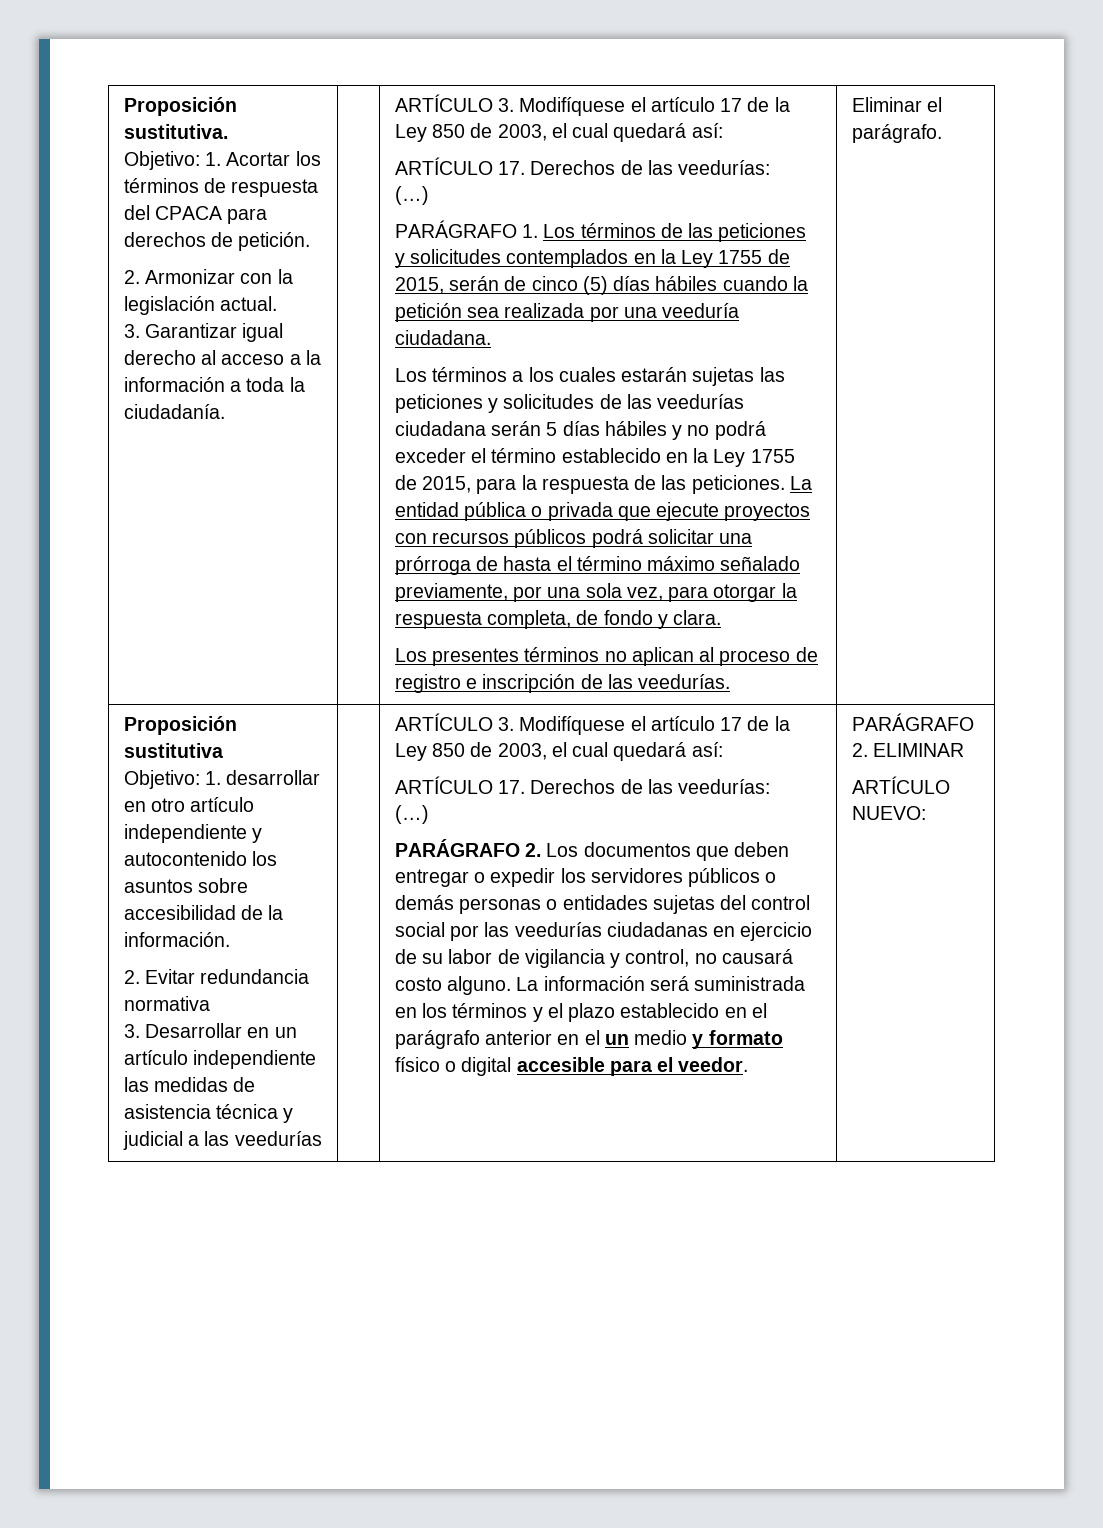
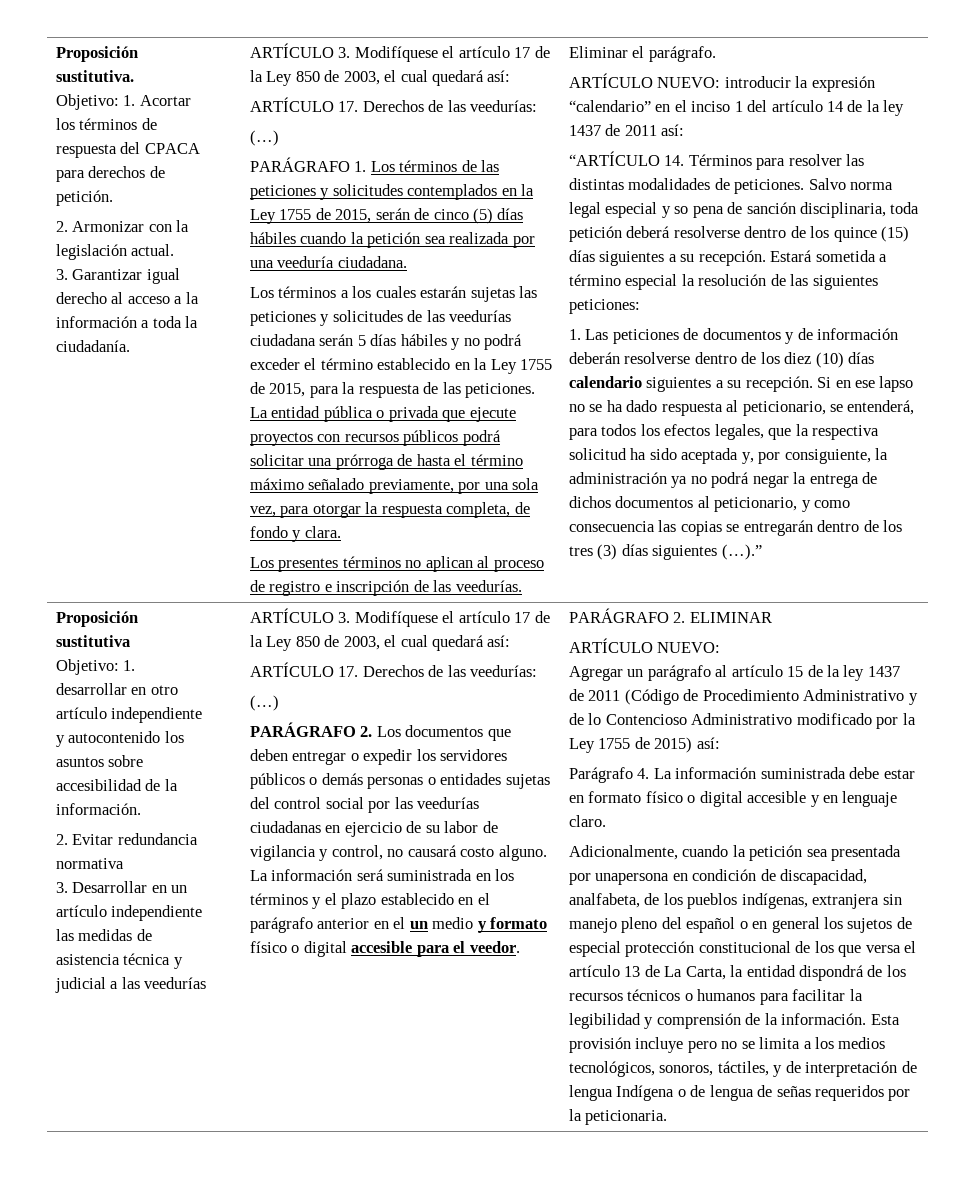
+ ARTÍCULO NUEVO: introducir la expresión “calendario” en el inciso 1 del artículo 14 de la ley 1437 de 2011 así:
+ “ARTÍCULO 14. Términos para resolver las distintas modalidades de peticiones. Salvo norma legal especial y so pena de sanción disciplinaria, toda petición deberá resolverse dentro de los quince (15) días siguientes a su recepción. Estará sometida a término especial la resolución de las siguientes peticiones:
+ 1. Las peticiones de documentos y de información deberán resolverse dentro de los diez (10) días calendario siguientes a su recepción. Si en ese lapso no se ha dado respuesta al peticionario, se entenderá, para todos los efectos legales, que la respectiva solicitud ha sido aceptada y, por consiguiente, la administración ya no podrá negar la entrega de dichos documentos al peticionario, y como consecuencia las copias se entregarán dentro de los tres (3) días siguientes (…).”
+ Agregar un parágrafo al artículo 15 de la ley 1437 de 2011 (Código de Procedimiento Administrativo y de lo Contencioso Administrativo modificado por la Ley 1755 de 2015) así:
+ Parágrafo 4. La información suministrada debe estar en formato físico o digital accesible y en lenguaje claro.
+ Adicionalmente, cuando la petición sea presentada por unapersona en condición de discapacidad, analfabeta, de los pueblos indígenas, extranjera sin manejo pleno del español o en general los sujetos de especial protección constitucional de los que versa el artículo 13 de La Carta, la entidad dispondrá de los recursos técnicos o humanos para facilitar la legibilidad y comprensión de la información. Esta provisión incluye pero no se limita a los medios tecnológicos, sonoros, táctiles, y de interpretación de lengua Indígena o de lengua de señas requeridos por la peticionaria.

